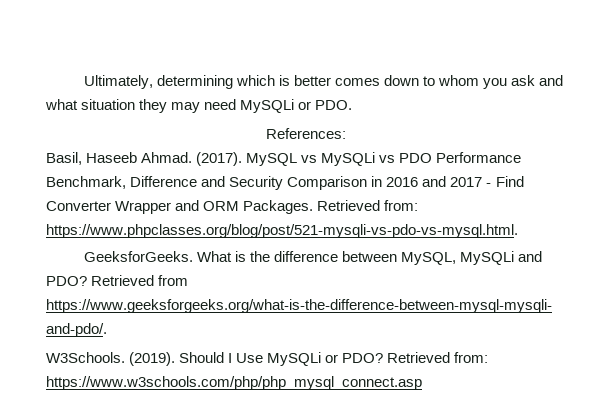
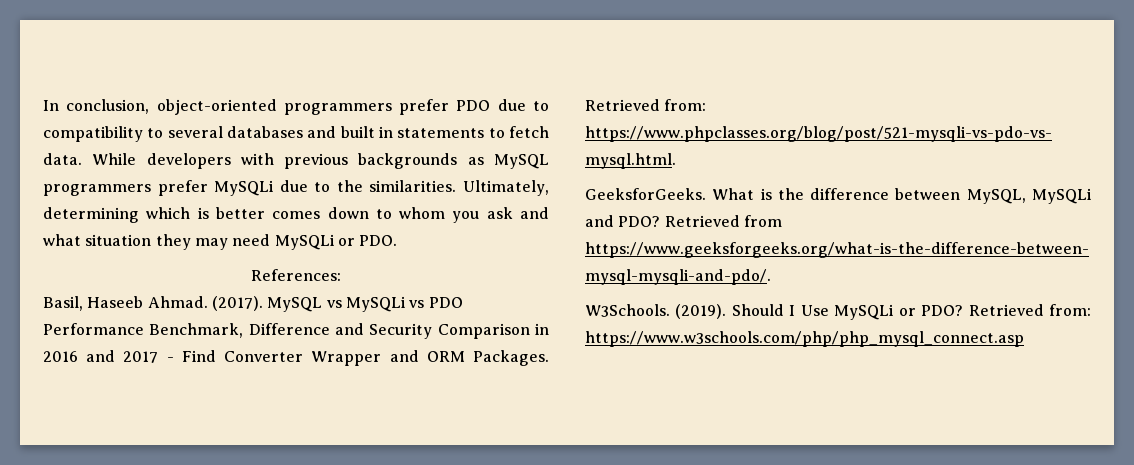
+ In conclusion, object-oriented programmers prefer PDO due to compatibility to several databases and built in statements to fetch data. While developers with previous backgrounds as MySQL programmers prefer MySQLi due to the similarities.

